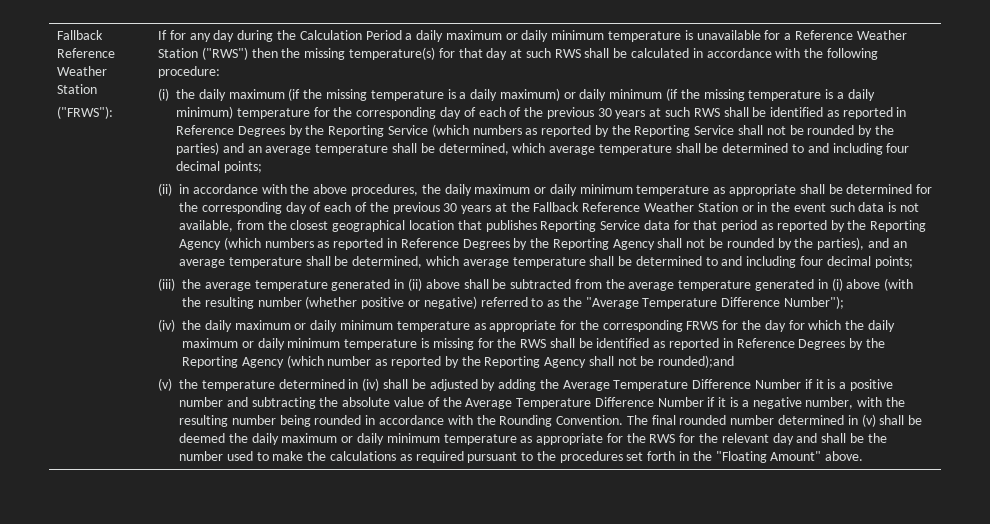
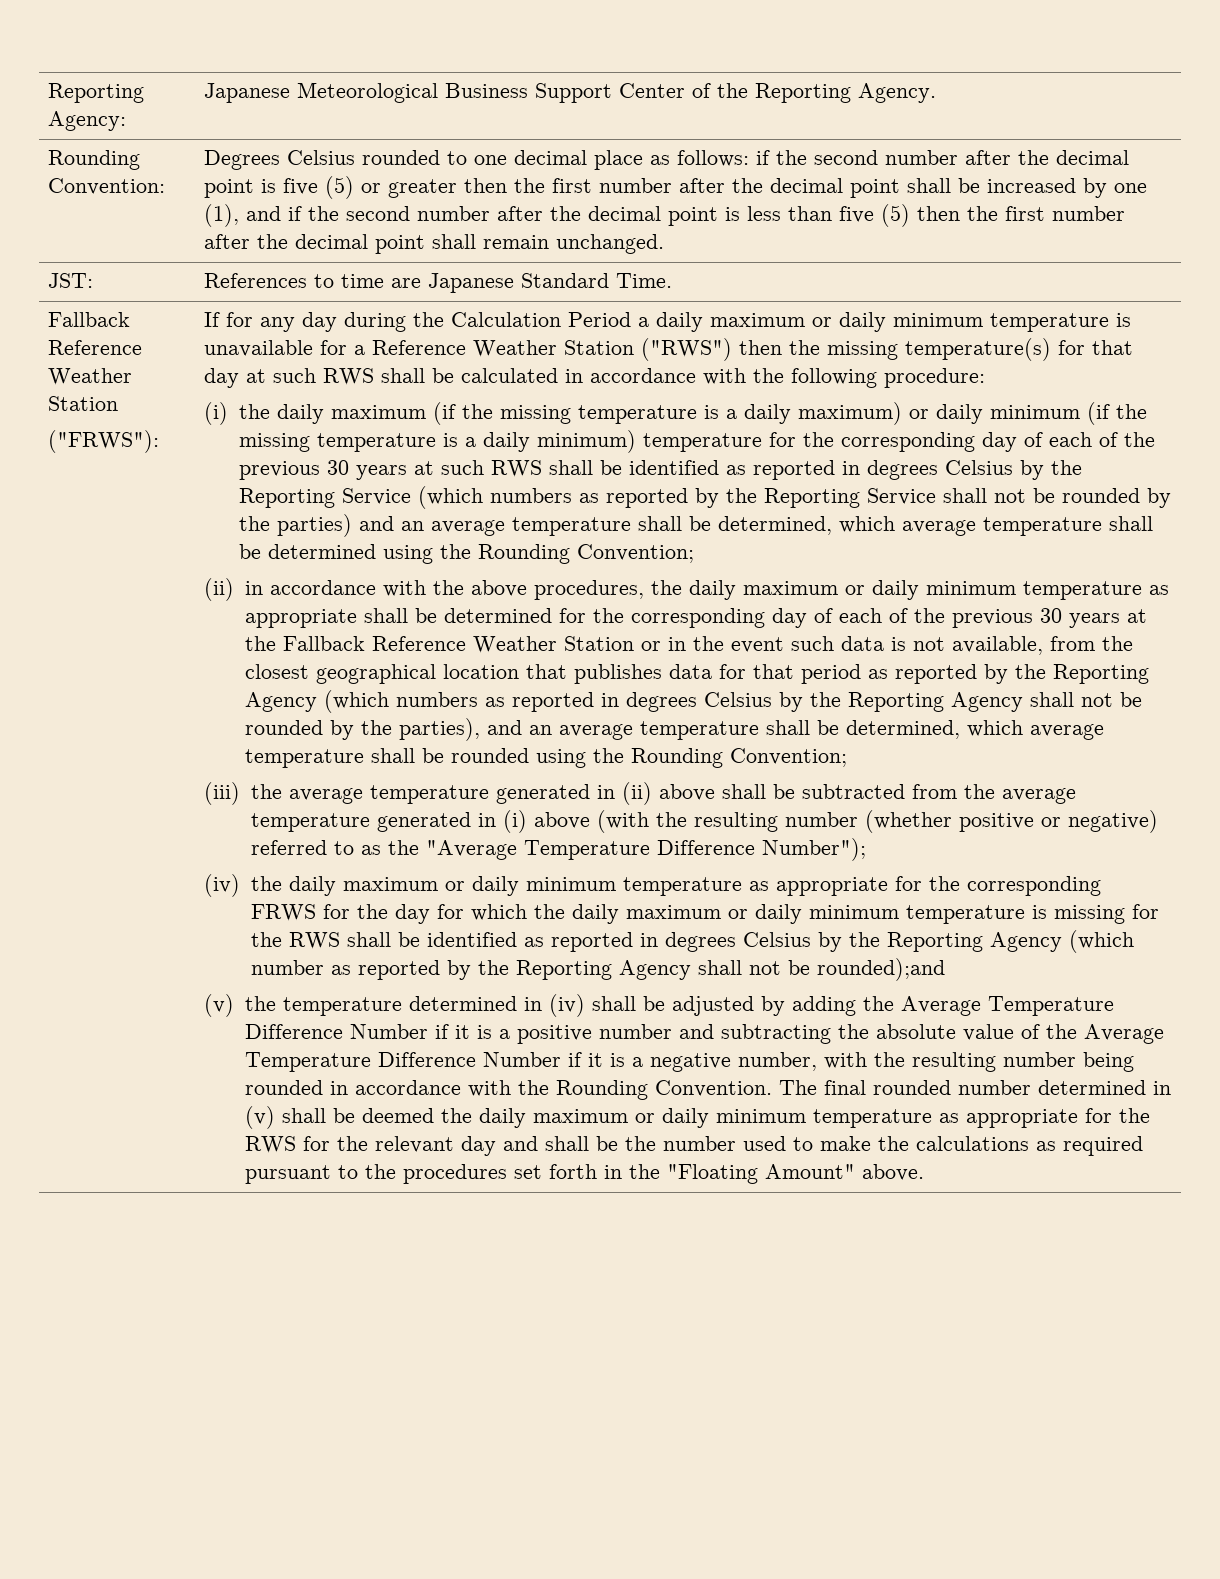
+ Reporting Agency: | Japanese Meteorological Business Support Center of the Reporting Agency.
+ Rounding Convention: | Degrees Celsius rounded to one decimal place as follows: if the second number after the decimal point is five (5) or greater then the first number after the decimal point shall be increased by one (1), and if the second number after the decimal point is less than five (5) then the first number after the decimal point shall remain unchanged.
+ JST: | References to time are Japanese Standard Time.
- (i) the daily maximum (if the missing temperature is a daily maximum) or daily minimum (if the missing temperature is a daily minimum) temperature for the corresponding day of each of the previous 30 years at such RWS shall be identified as reported in Reference Degrees by the Reporting Service (which numbers as reported by the Reporting Service shall not be rounded by the parties) and an average temperature shall be determined, which average temperature shall be determined to and including four decimal points;
+ (i) the daily maximum (if the missing temperature is a daily maximum) or daily minimum (if the missing temperature is a daily minimum) temperature for the corresponding day of each of the previous 30 years at such RWS shall be identified as reported in degrees Celsius by the Reporting Service (which numbers as reported by the Reporting Service shall not be rounded by the parties) and an average temperature shall be determined, which average temperature shall be determined using the Rounding Convention;
- (ii) in accordance with the above procedures, the daily maximum or daily minimum temperature as appropriate shall be determined for the corresponding day of each of the previous 30 years at the Fallback Reference Weather Station or in the event such data is not available, from the closest geographical location that publishes Reporting Service data for that period as reported by the Reporting Agency (which numbers as reported in Reference Degrees by the Reporting Agency shall not be rounded by the parties), and an average temperature shall be determined, which average temperature shall be determined to and including four decimal points;
+ (ii) in accordance with the above procedures, the daily maximum or daily minimum temperature as appropriate shall be determined for the corresponding day of each of the previous 30 years at the Fallback Reference Weather Station or in the event such data is not available, from the closest geographical location that publishes data for that period as reported by the Reporting Agency (which numbers as reported in degrees Celsius by the Reporting Agency shall not be rounded by the parties), and an average temperature shall be determined, which average temperature shall be rounded using the Rounding Convention;
- (iv) the daily maximum or daily minimum temperature as appropriate for the corresponding FRWS for the day for which the daily maximum or daily minimum temperature is missing for the RWS shall be identified as reported in Reference Degrees by the Reporting Agency (which number as reported by the Reporting Agency shall not be rounded);and
+ (iv) the daily maximum or daily minimum temperature as appropriate for the corresponding FRWS for the day for which the daily maximum or daily minimum temperature is missing for the RWS shall be identified as reported in degrees Celsius by the Reporting Agency (which number as reported by the Reporting Agency shall not be rounded);and

